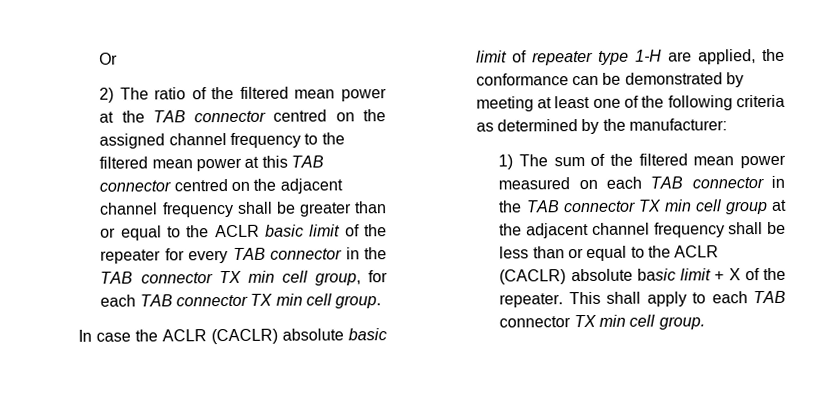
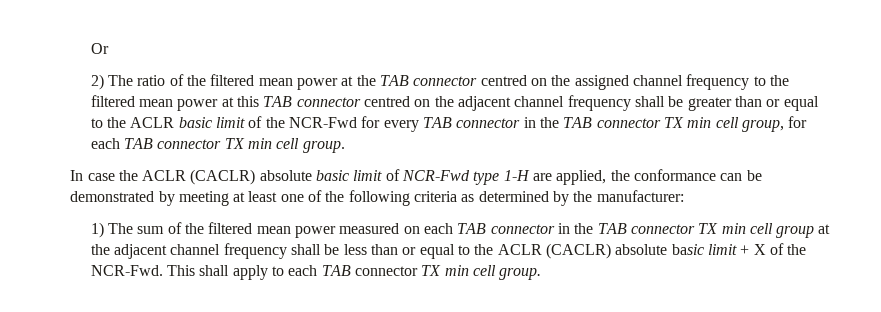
- 2) The ratio of the filtered mean power at the TAB connector centred on the assigned channel frequency to the filtered mean power at this TAB connector centred on the adjacent channel frequency shall be greater than or equal to the ACLR basic limit of the repeater for every TAB connector in the TAB connector TX min cell group, for each TAB connector TX min cell group.
+ 2) The ratio of the filtered mean power at the TAB connector centred on the assigned channel frequency to the filtered mean power at this TAB connector centred on the adjacent channel frequency shall be greater than or equal to the ACLR basic limit of the NCR-Fwd for every TAB connector in the TAB connector TX min cell group, for each TAB connector TX min cell group.
- In case the ACLR (CACLR) absolute basic limit of repeater type 1-H are applied, the conformance can be demonstrated by meeting at least one of the following criteria as determined by the manufacturer:
+ In case the ACLR (CACLR) absolute basic limit of NCR-Fwd type 1-H are applied, the conformance can be demonstrated by meeting at least one of the following criteria as determined by the manufacturer:
- 1) The sum of the filtered mean power measured on each TAB connector in the TAB connector TX min cell group at the adjacent channel frequency shall be less than or equal to the ACLR (CACLR) absolute basic limit + X of the repeater.
+ 1) The sum of the filtered mean power measured on each TAB connector in the TAB connector TX min cell group at the adjacent channel frequency shall be less than or equal to the ACLR (CACLR) absolute basic limit + X of the NCR-Fwd.

